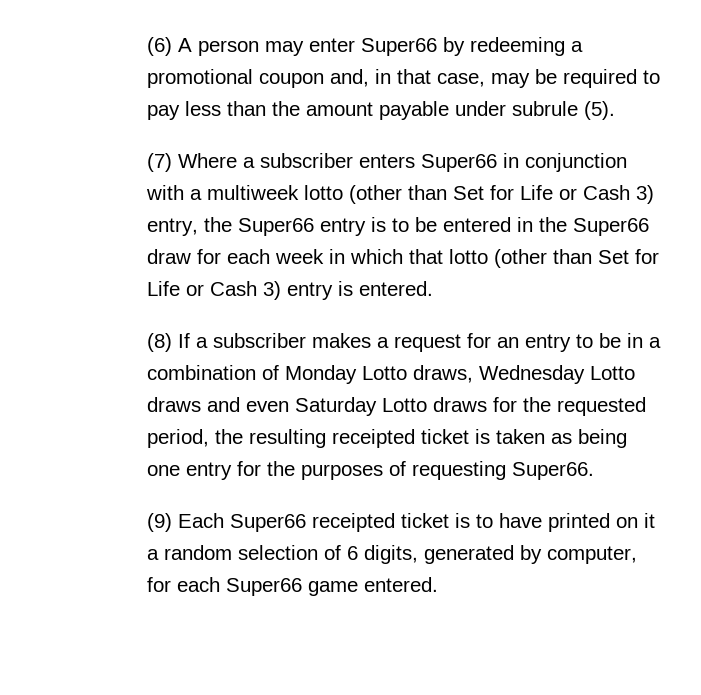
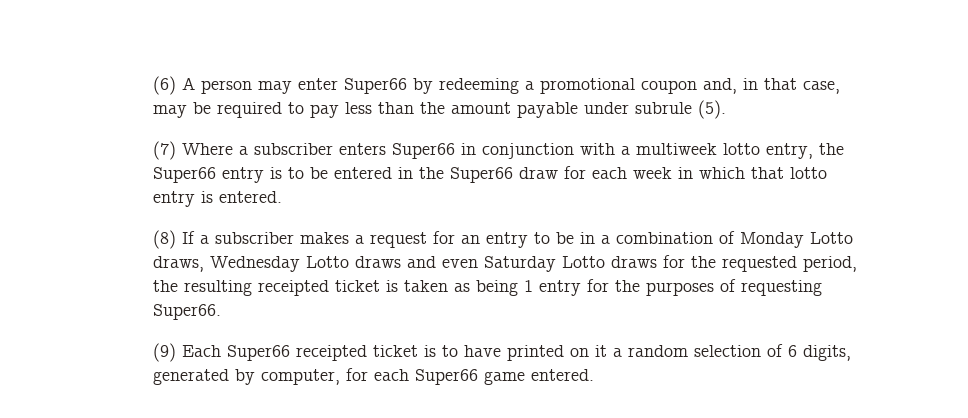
- (7) Where a subscriber enters Super66 in conjunction with a multiweek lotto (other than Set for Life or Cash 3) entry, the Super66 entry is to be entered in the Super66 draw for each week in which that lotto (other than Set for Life or Cash 3) entry is entered.
+ (7) Where a subscriber enters Super66 in conjunction with a multiweek lotto entry, the Super66 entry is to be entered in the Super66 draw for each week in which that lotto entry is entered.
- (8) If a subscriber makes a request for an entry to be in a combination of Monday Lotto draws, Wednesday Lotto draws and even Saturday Lotto draws for the requested period, the resulting receipted ticket is taken as being one entry for the purposes of requesting Super66.
+ (8) If a subscriber makes a request for an entry to be in a combination of Monday Lotto draws, Wednesday Lotto draws and even Saturday Lotto draws for the requested period, the resulting receipted ticket is taken as being 1 entry for the purposes of requesting Super66.

